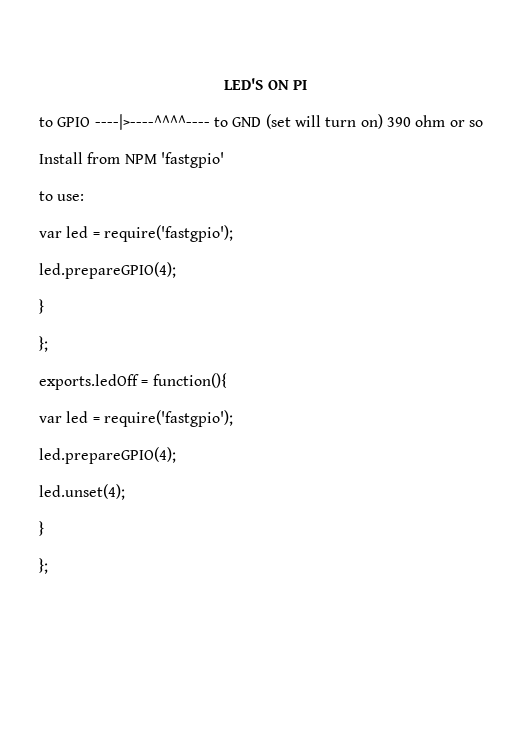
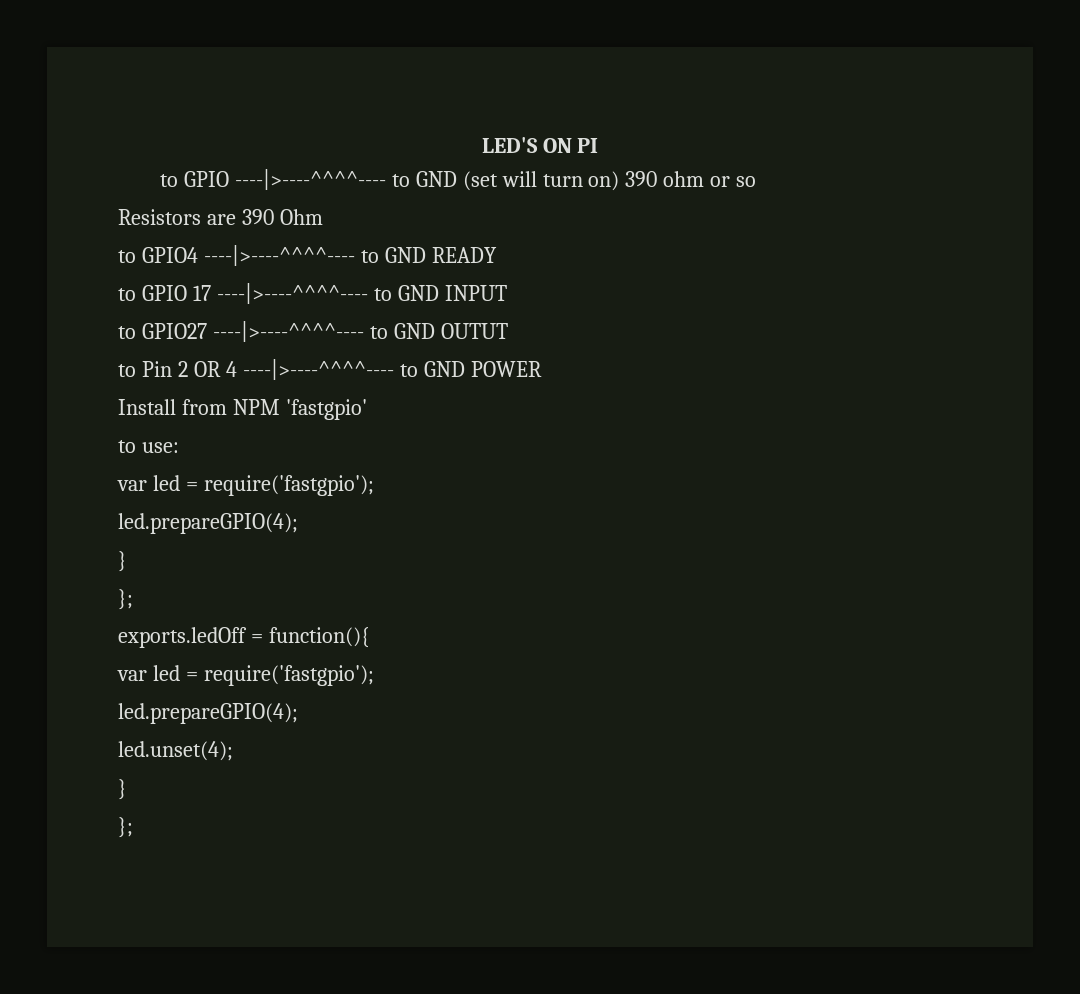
+ Resistors are 390 Ohm
+ to GPIO4 ----|>----^^^^---- to GND READY
+ to GPIO 17 ----|>----^^^^---- to GND INPUT
+ to GPIO27 ----|>----^^^^---- to GND OUTUT
+ to Pin 2 OR 4 ----|>----^^^^---- to GND POWER

